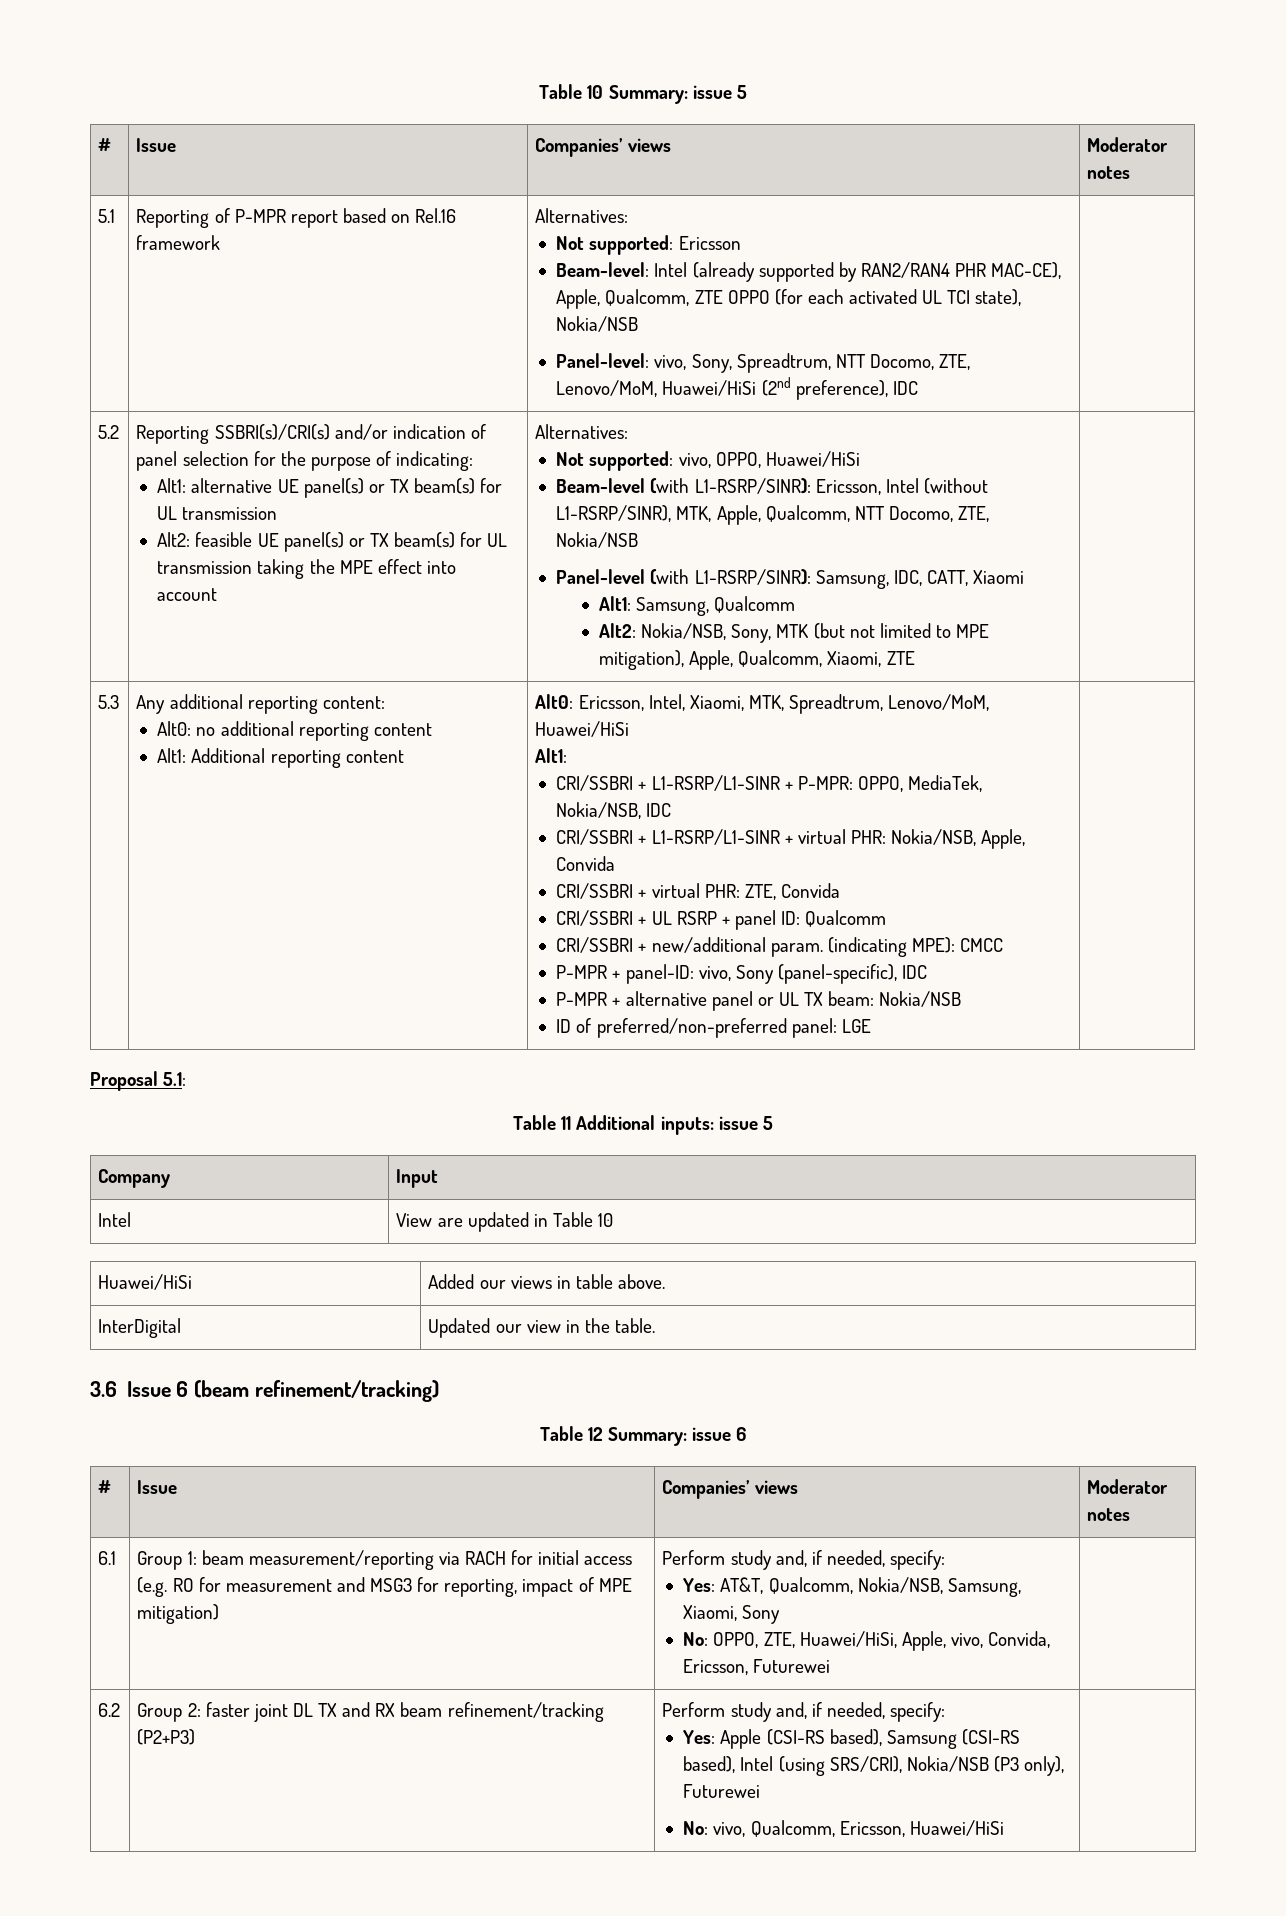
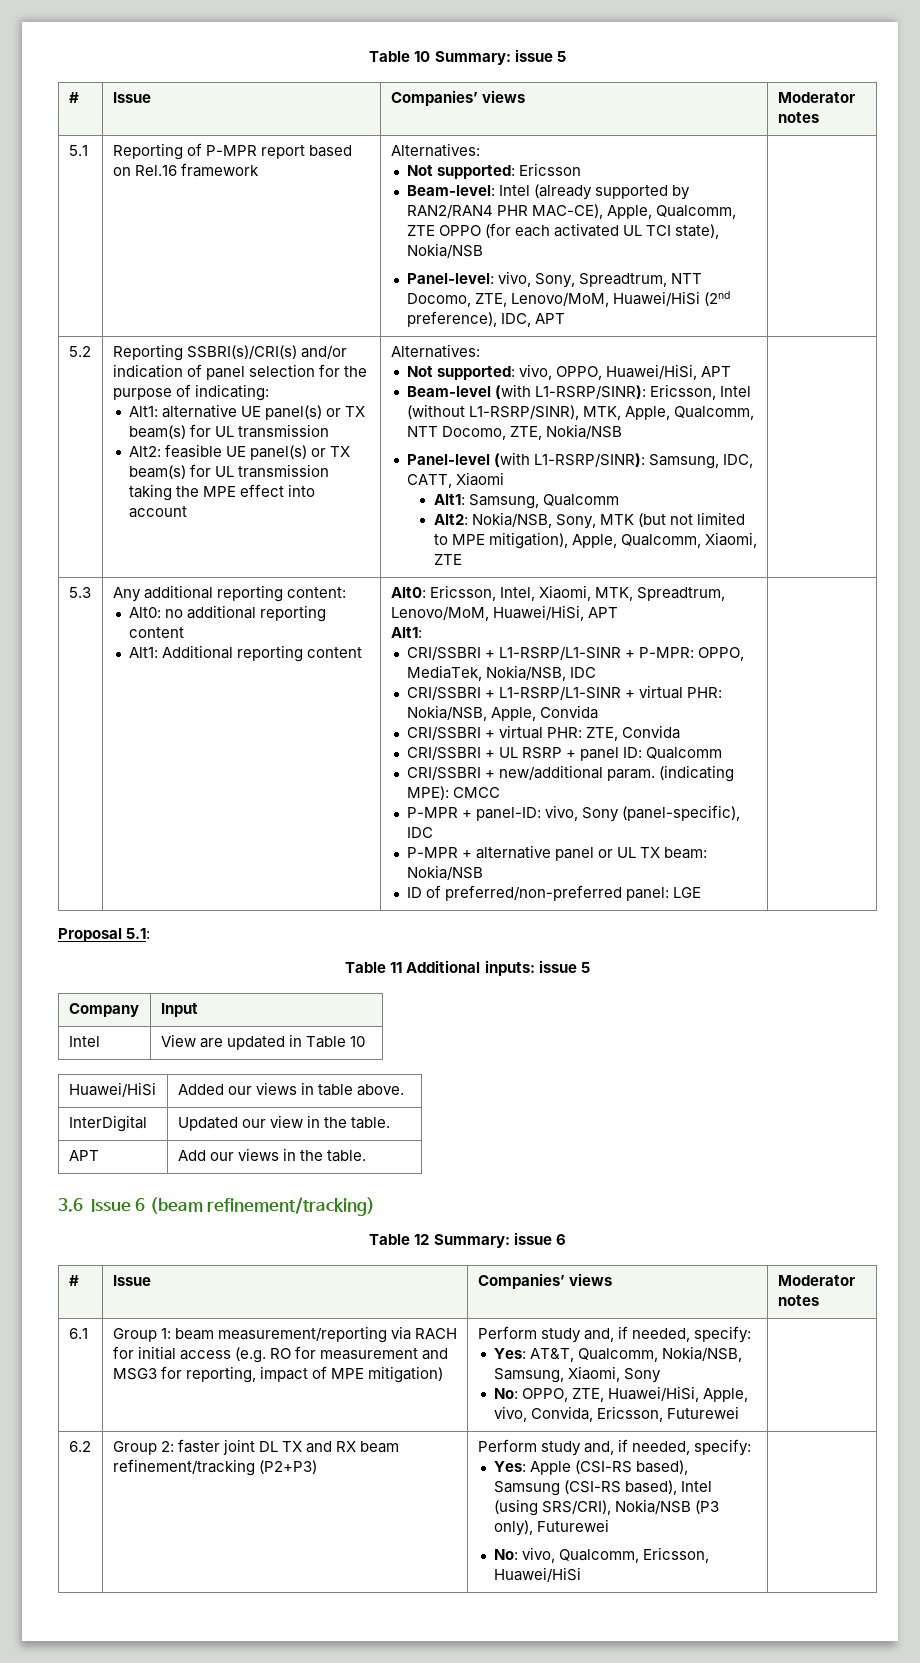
- Panel-level: vivo, Sony, Spreadtrum, NTT Docomo, ZTE, Lenovo/MoM, Huawei/HiSi (2nd preference), IDC
+ Panel-level: vivo, Sony, Spreadtrum, NTT Docomo, ZTE, Lenovo/MoM, Huawei/HiSi (2nd preference), IDC, APT
- Not supported: vivo, OPPO, Huawei/HiSi
+ Not supported: vivo, OPPO, Huawei/HiSi, APT
- Alt0: Ericsson, Intel, Xiaomi, MTK, Spreadtrum, Lenovo/MoM, Huawei/HiSi
+ Alt0: Ericsson, Intel, Xiaomi, MTK, Spreadtrum, Lenovo/MoM, Huawei/HiSi, APT
+ APT | Add our views in the table.

